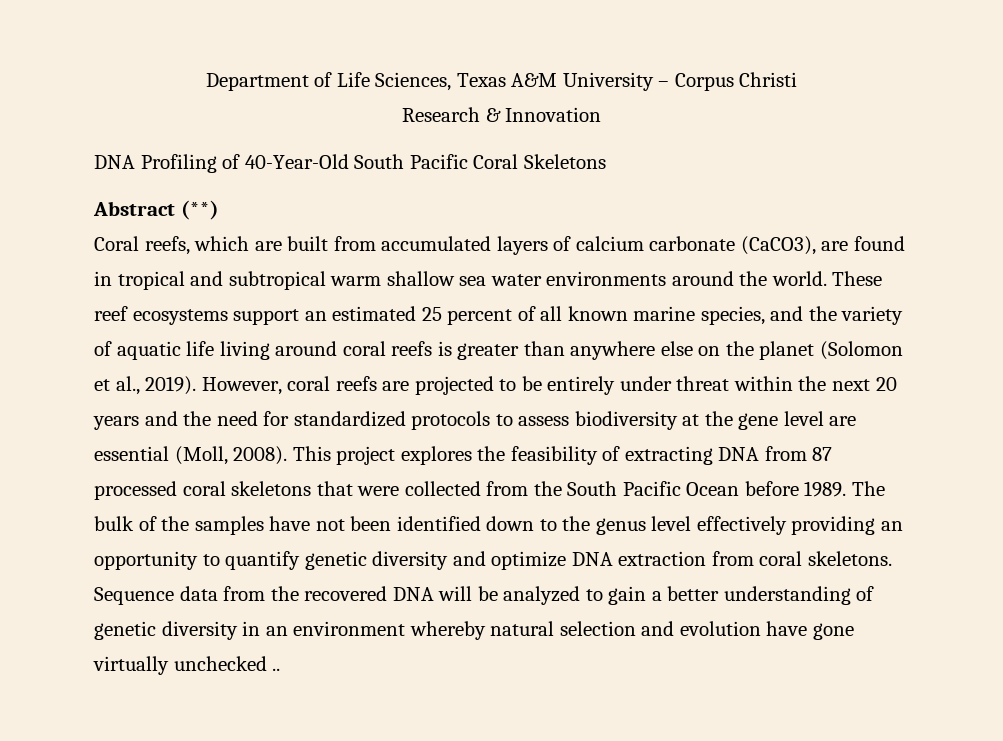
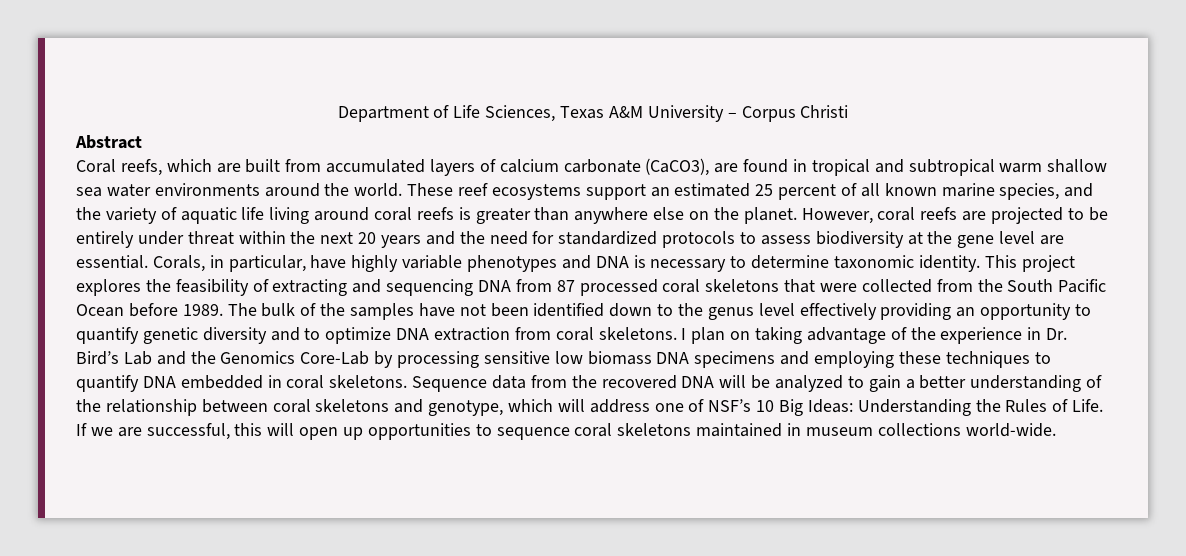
- Research & Innovation
- DNA Profiling of 40-Year-Old South Pacific Coral Skeletons
- Abstract (**)
+ Abstract
- These reef ecosystems support an estimated 25 percent of all known marine species, and the variety of aquatic life living around coral reefs is greater than anywhere else on the planet (Solomon et al., 2019).
+ These reef ecosystems support an estimated 25 percent of all known marine species, and the variety of aquatic life living around coral reefs is greater than anywhere else on the planet.
- However, coral reefs are projected to be entirely under threat within the next 20 years and the need for standardized protocols to assess biodiversity at the gene level are essential (Moll, 2008).
+ However, coral reefs are projected to be entirely under threat within the next 20 years and the need for standardized protocols to assess biodiversity at the gene level are essential. Corals, in particular, have highly variable phenotypes and DNA is necessary to determine taxonomic identity.
- This project explores the feasibility of extracting DNA from 87 processed coral skeletons that were collected from the South Pacific Ocean before 1989.
+ This project explores the feasibility of extracting and sequencing DNA from 87 processed coral skeletons that were collected from the South Pacific Ocean before 1989.
- The bulk of the samples have not been identified down to the genus level effectively providing an opportunity to quantify genetic diversity and optimize DNA extraction from coral skeletons.
+ The bulk of the samples have not been identified down to the genus level effectively providing an opportunity to quantify genetic diversity and to optimize DNA extraction from coral skeletons.
+ I plan on taking advantage of the experience in Dr. Bird’s Lab and the Genomics Core-Lab by processing sensitive low biomass DNA specimens and employing these techniques to quantify DNA embedded in coral skeletons.
- Sequence data from the recovered DNA will be analyzed to gain a better understanding of genetic diversity in an environment whereby natural selection and evolution have gone virtually unchecked ..
+ Sequence data from the recovered DNA will be analyzed to gain a better understanding of the relationship between coral skeletons and genotype, which will address one of NSF’s 10 Big Ideas: Understanding the Rules of Life. If we are successful, this will open up opportunities to sequence coral skeletons maintained in museum collections world-wide.

